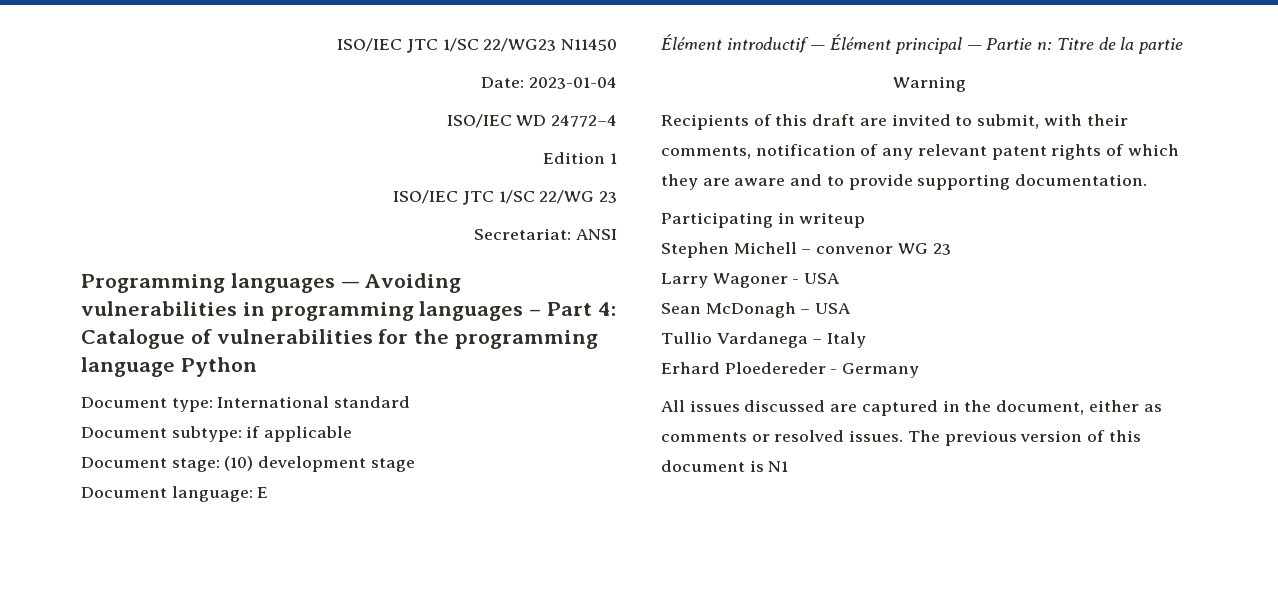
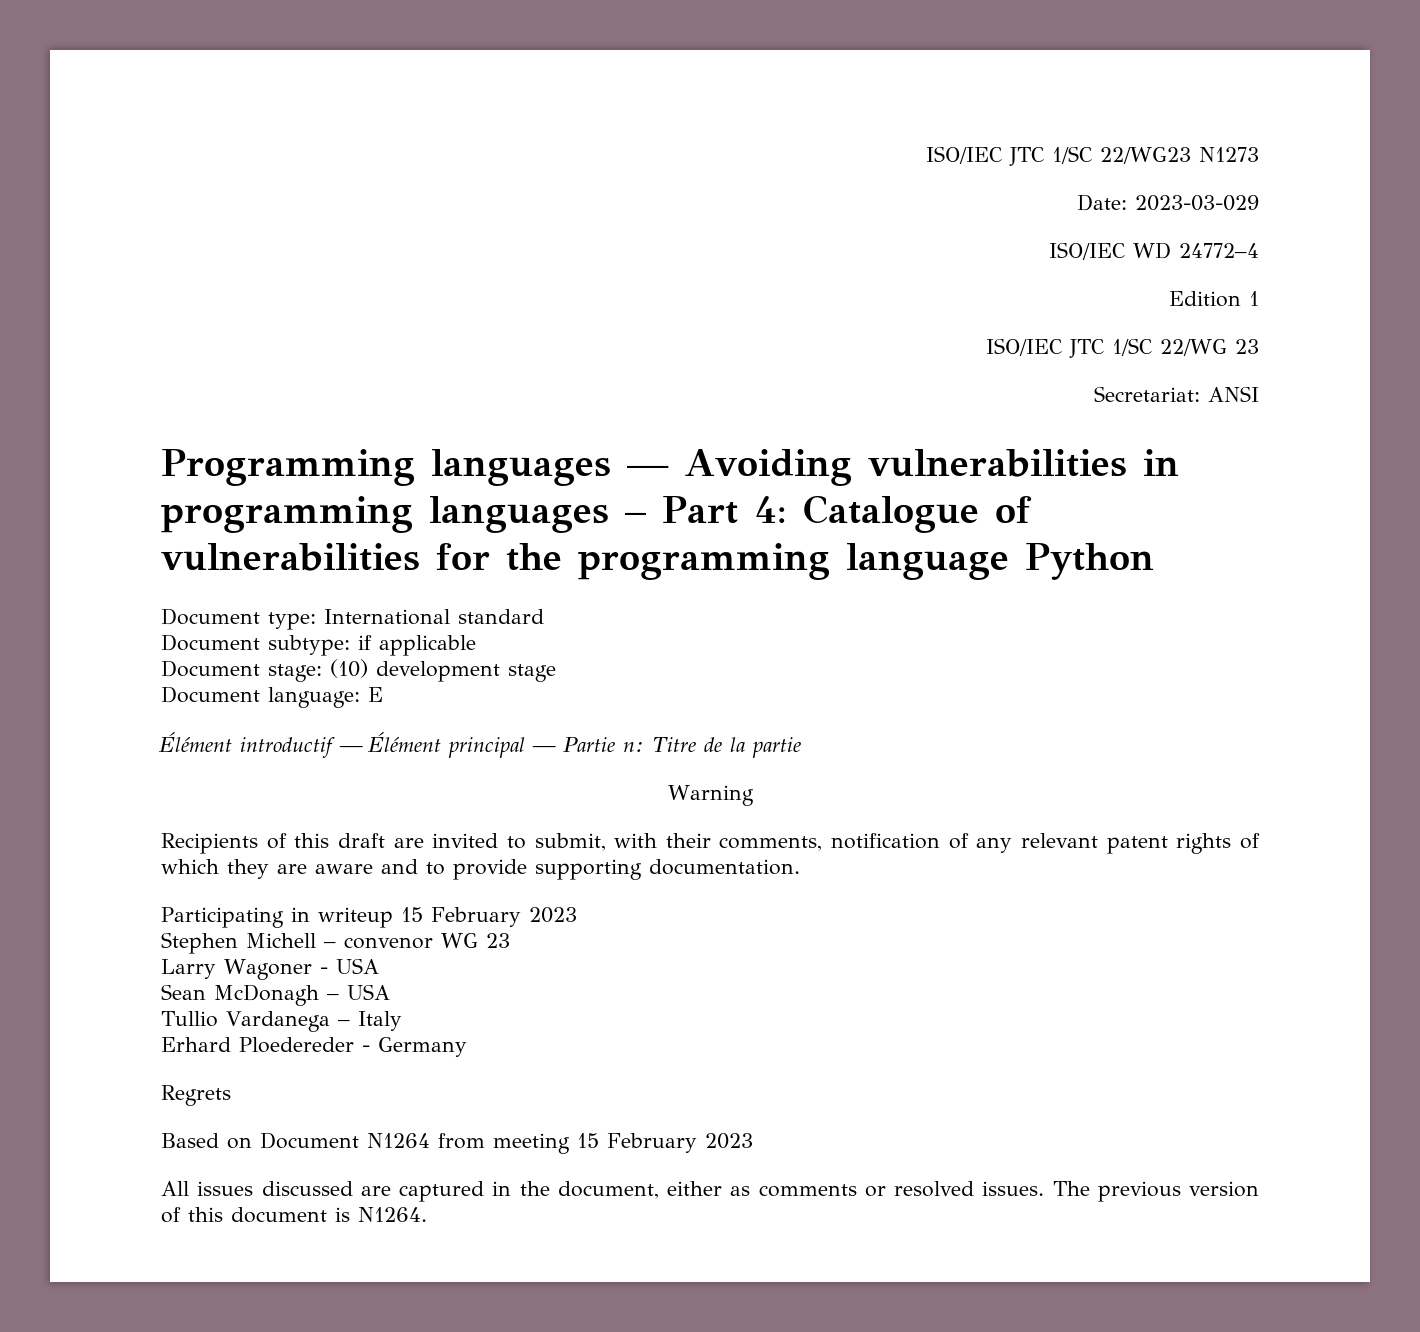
- ISO/IEC JTC 1/SC 22/WG23 N11450
+ ISO/IEC JTC 1/SC 22/WG23 N1273
- Date: 2023-01-04
+ Date: 2023-03-029
- Participating in writeup
+ Participating in writeup 15 February 2023
+ Regrets
+ Based on Document N1264 from meeting 15 February 2023
- The previous version of this document is N1
+ The previous version of this document is N1264.

